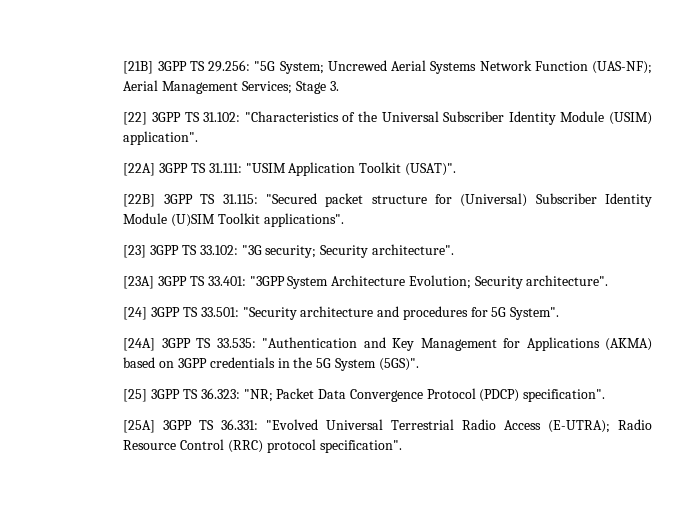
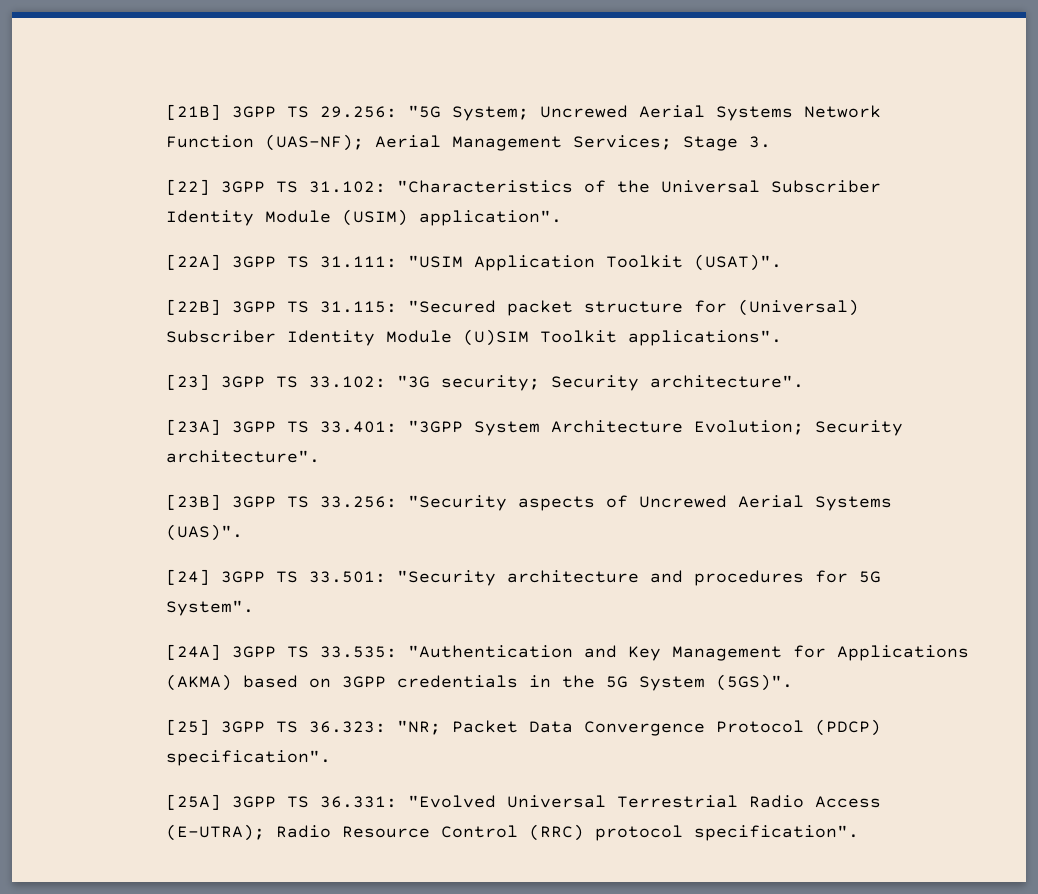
+ [23B] 3GPP TS 33.256: "Security aspects of Uncrewed Aerial Systems (UAS)".

